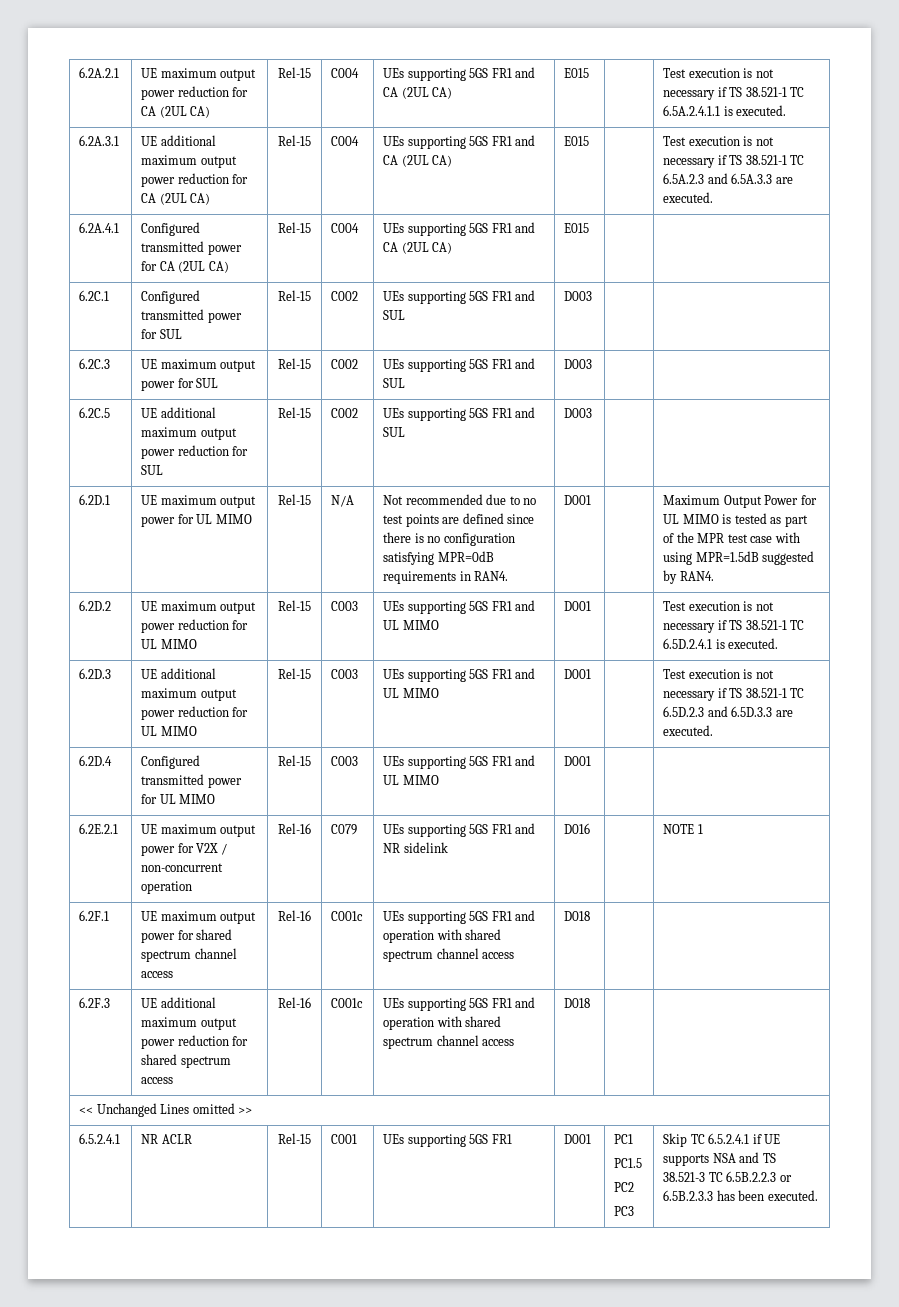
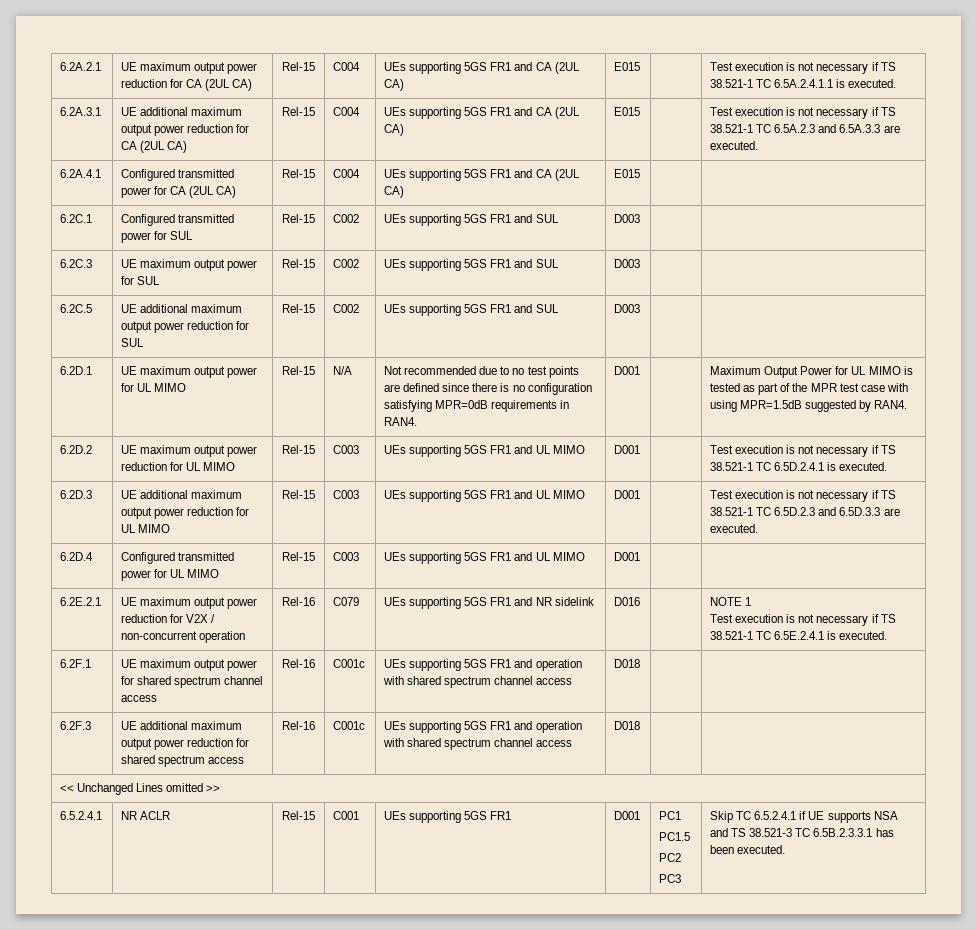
- 6.2E.2.1 | UE maximum output power for V2X / non-concurrent operation | Rel-16 | C079 | UEs supporting 5GS FR1 and NR sidelink | D016 | | NOTE 1
+ 6.2E.2.1 | UE maximum output power reduction for V2X / non-concurrent operation | Rel-16 | C079 | UEs supporting 5GS FR1 and NR sidelink | D016 | | NOTE 1
+ Test execution is not necessary if TS 38.521-1 TC 6.5E.2.4.1 is executed.
  6.5.2.4.1 | NR ACLR | Rel-15 | C001 | UEs supporting 5GS FR1 | D001 | PC1
  PC1.5
  PC2
- PC3 | Skip TC 6.5.2.4.1 if UE supports NSA and TS 38.521-3 TC 6.5B.2.2.3 or 6.5B.2.3.3 has been executed.
+ PC3 | Skip TC 6.5.2.4.1 if UE supports NSA and TS 38.521-3 TC 6.5B.2.3.3.1 has been executed.

